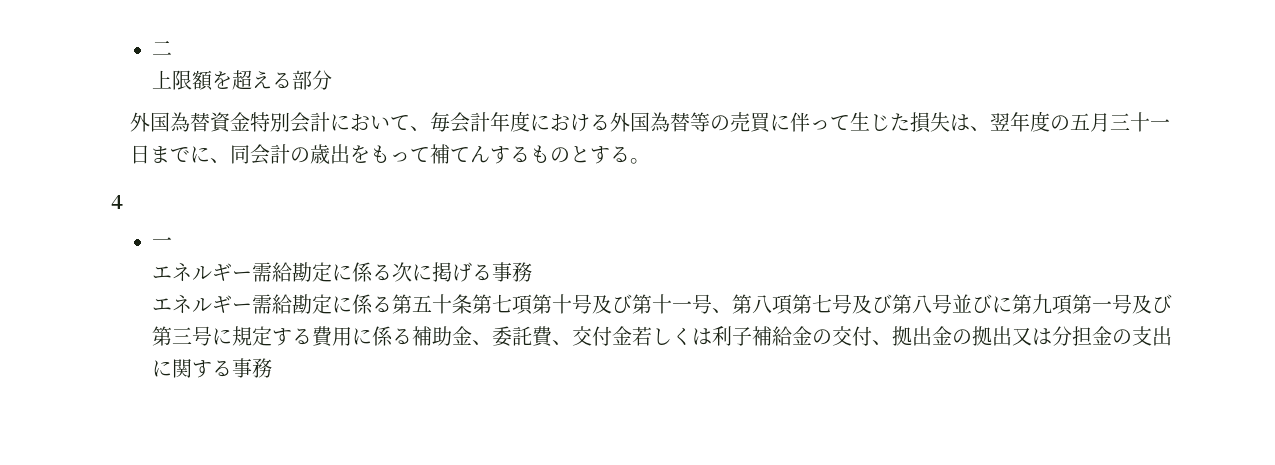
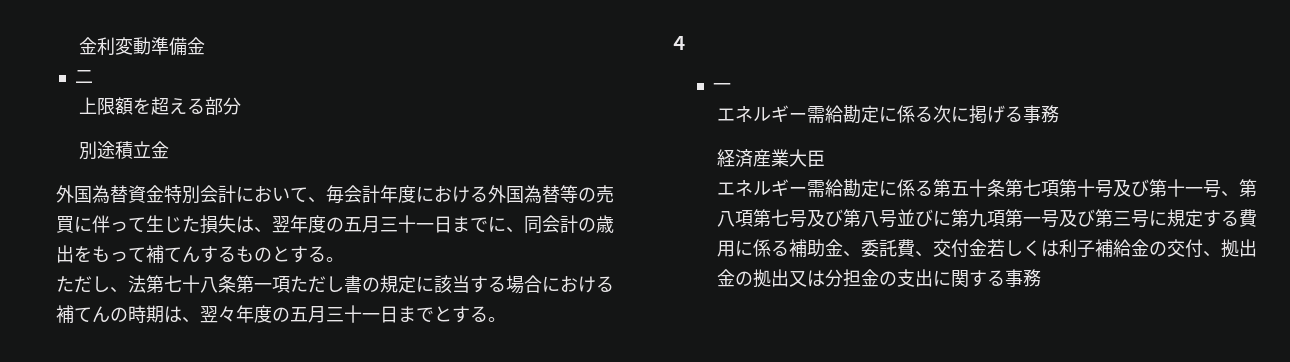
+ 金利変動準備金
+ 別途積立金
+ ただし、法第七十八条第一項ただし書の規定に該当する場合における補てんの時期は、翌々年度の五月三十一日までとする。
+ 経済産業大臣

